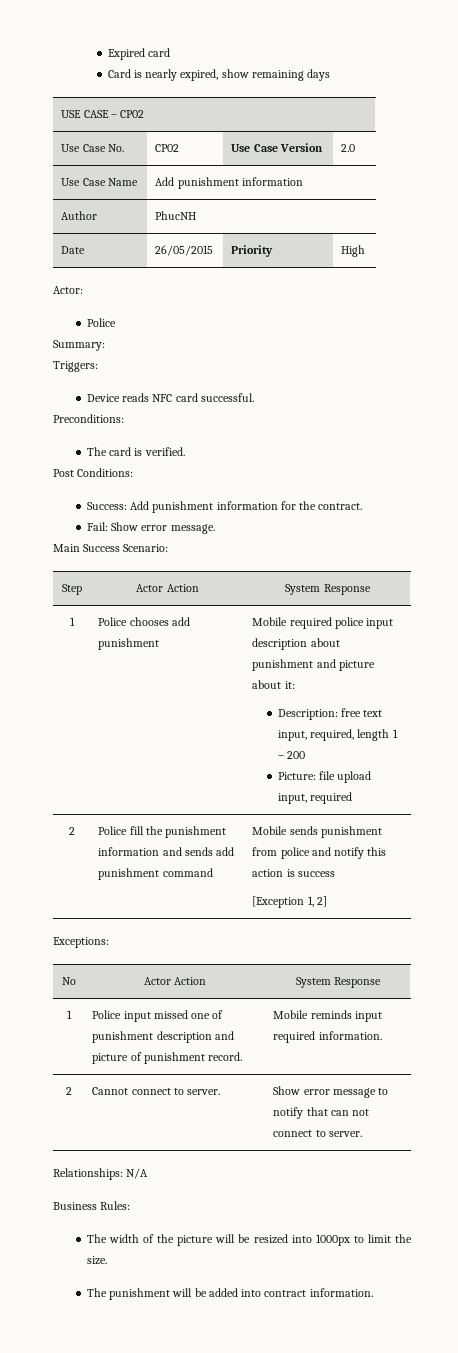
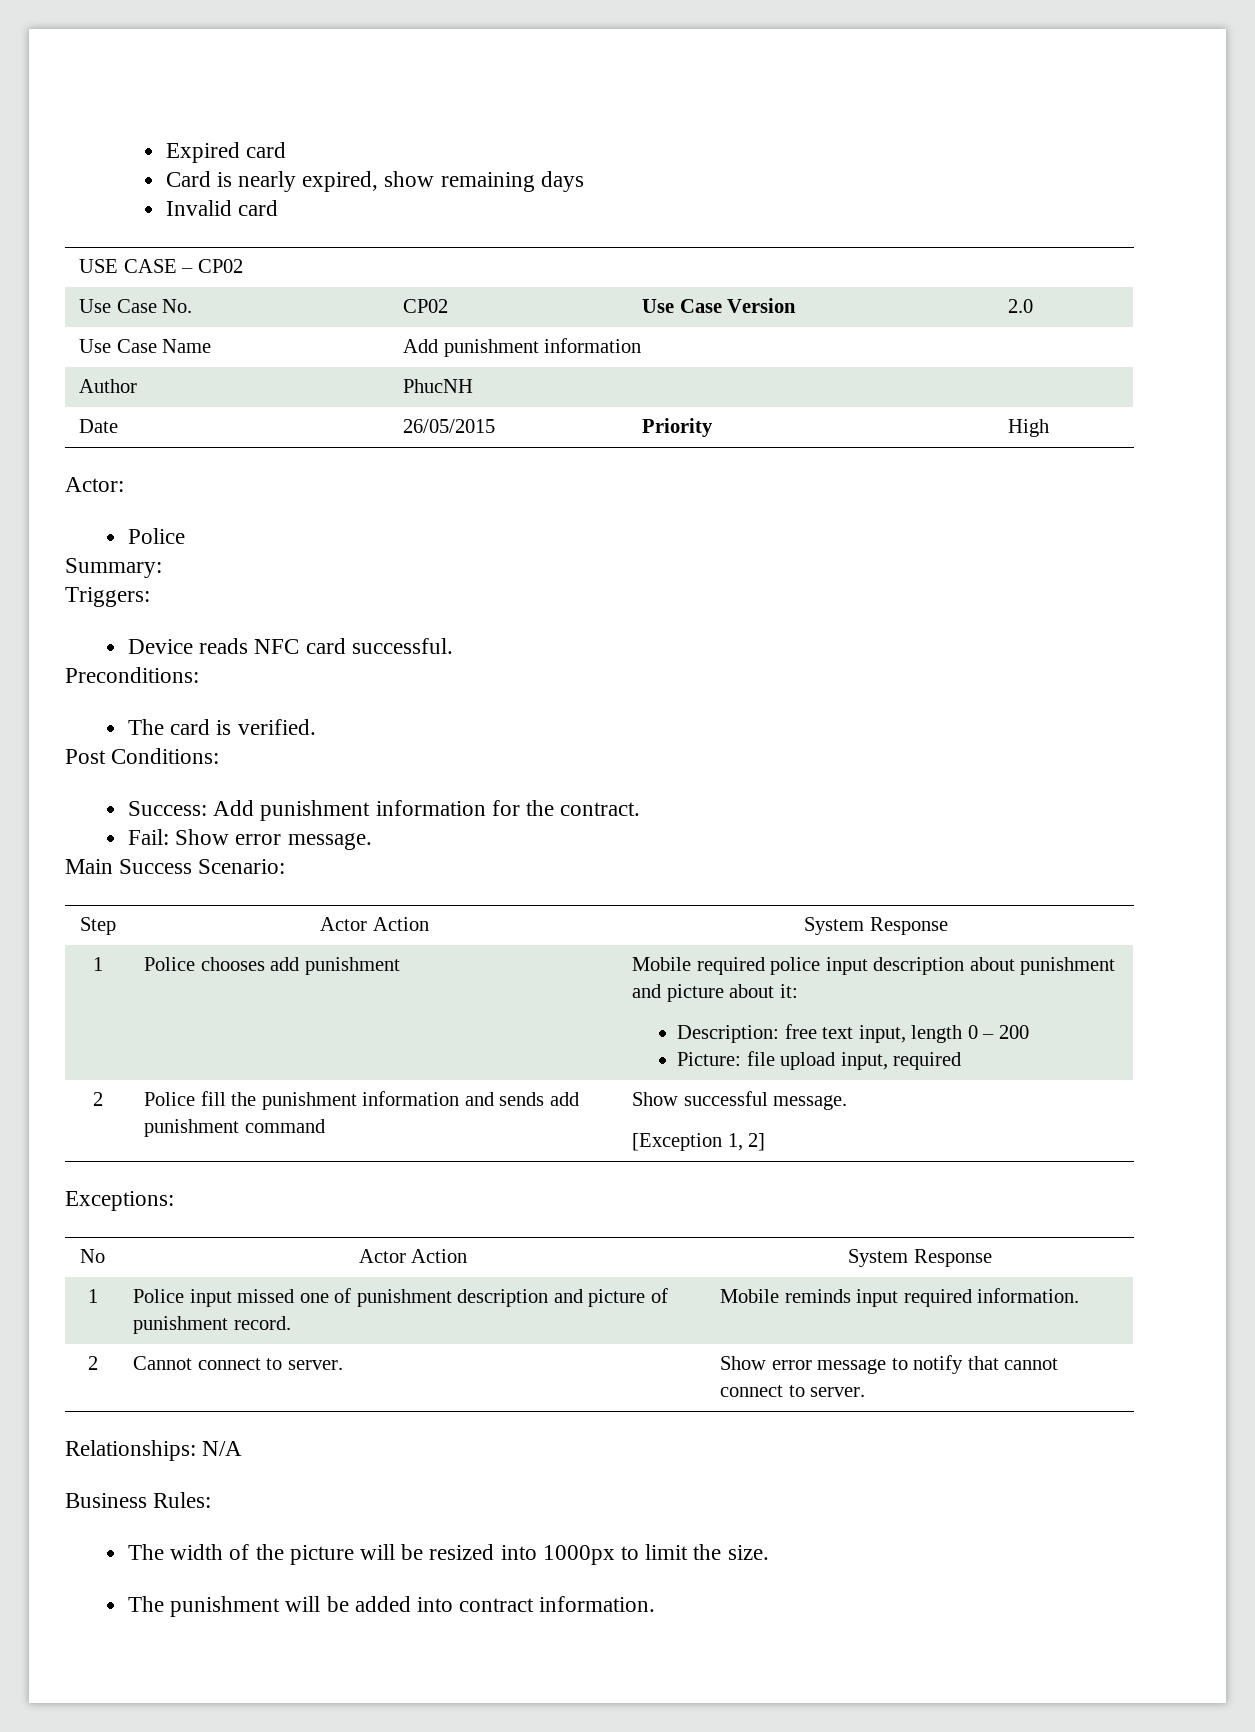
+ Invalid card
  1 | Police chooses add punishment | Mobile required police input description about punishment and picture about it:
- Description: free text input, required, length 1 – 200
+ Description: free text input, length 0 – 200
- 2 | Police fill the punishment information and sends add punishment command | Mobile sends punishment from police and notify this action is success
+ 2 | Police fill the punishment information and sends add punishment command | Show successful message.
- 2 | Cannot connect to server. | Show error message to notify that can not connect to server.
+ 2 | Cannot connect to server. | Show error message to notify that cannot connect to server.

